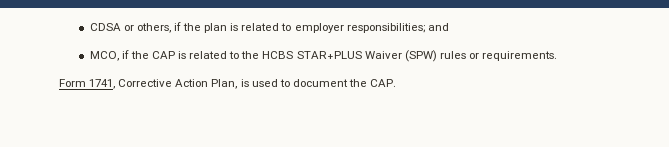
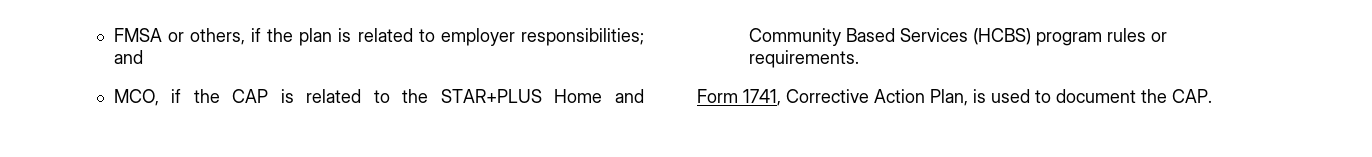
- CDSA or others, if the plan is related to employer responsibilities; and
+ FMSA or others, if the plan is related to employer responsibilities; and
- MCO, if the CAP is related to the HCBS STAR+PLUS Waiver (SPW) rules or requirements.
+ MCO, if the CAP is related to the STAR+PLUS Home and Community Based Services (HCBS) program rules or requirements.

